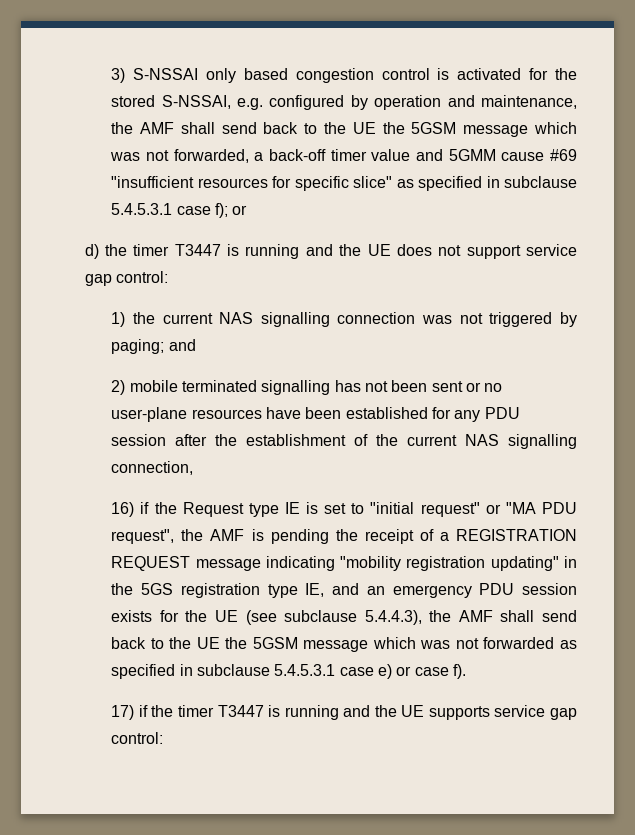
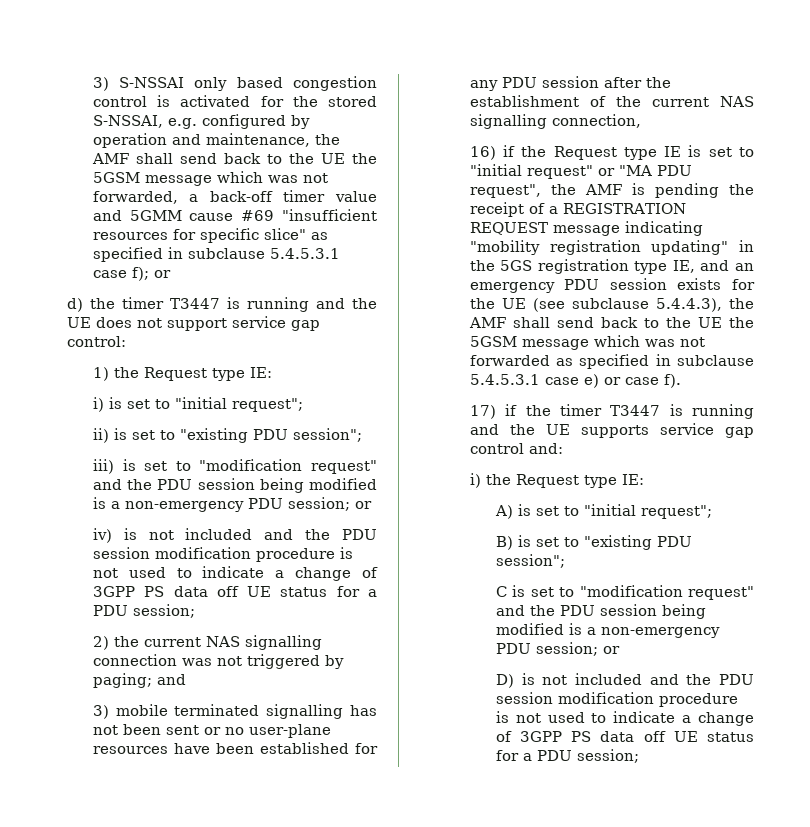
- 1) the current NAS signalling connection was not triggered by paging; and
+ 1) the Request type IE:
+ i) is set to "initial request";
+ ii) is set to "existing PDU session";
+ iii) is set to "modification request" and the PDU session being modified is a non-emergency PDU session; or
+ iv) is not included and the PDU session modification procedure is not used to indicate a change of 3GPP PS data off UE status for a PDU session;
+ 2) the current NAS signalling connection was not triggered by paging; and
- 2) mobile terminated signalling has not been sent or no user-plane resources have been established for any PDU session after the establishment of the current NAS signalling connection,
+ 3) mobile terminated signalling has not been sent or no user-plane resources have been established for any PDU session after the establishment of the current NAS signalling connection,
- 17) if the timer T3447 is running and the UE supports service gap control:
+ 17) if the timer T3447 is running and the UE supports service gap control and:
+ i) the Request type IE:
+ A) is set to "initial request";
+ B) is set to "existing PDU session";
+ C is set to "modification request" and the PDU session being modified is a non-emergency PDU session; or
+ D) is not included and the PDU session modification procedure is not used to indicate a change of 3GPP PS data off UE status for a PDU session;

